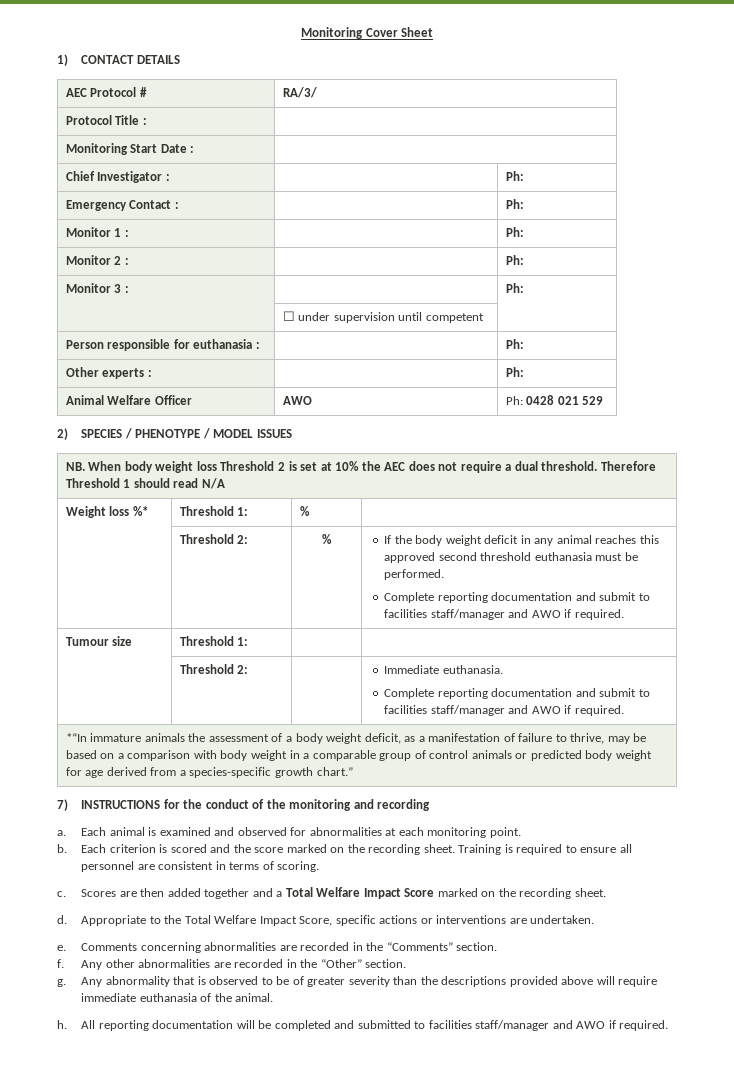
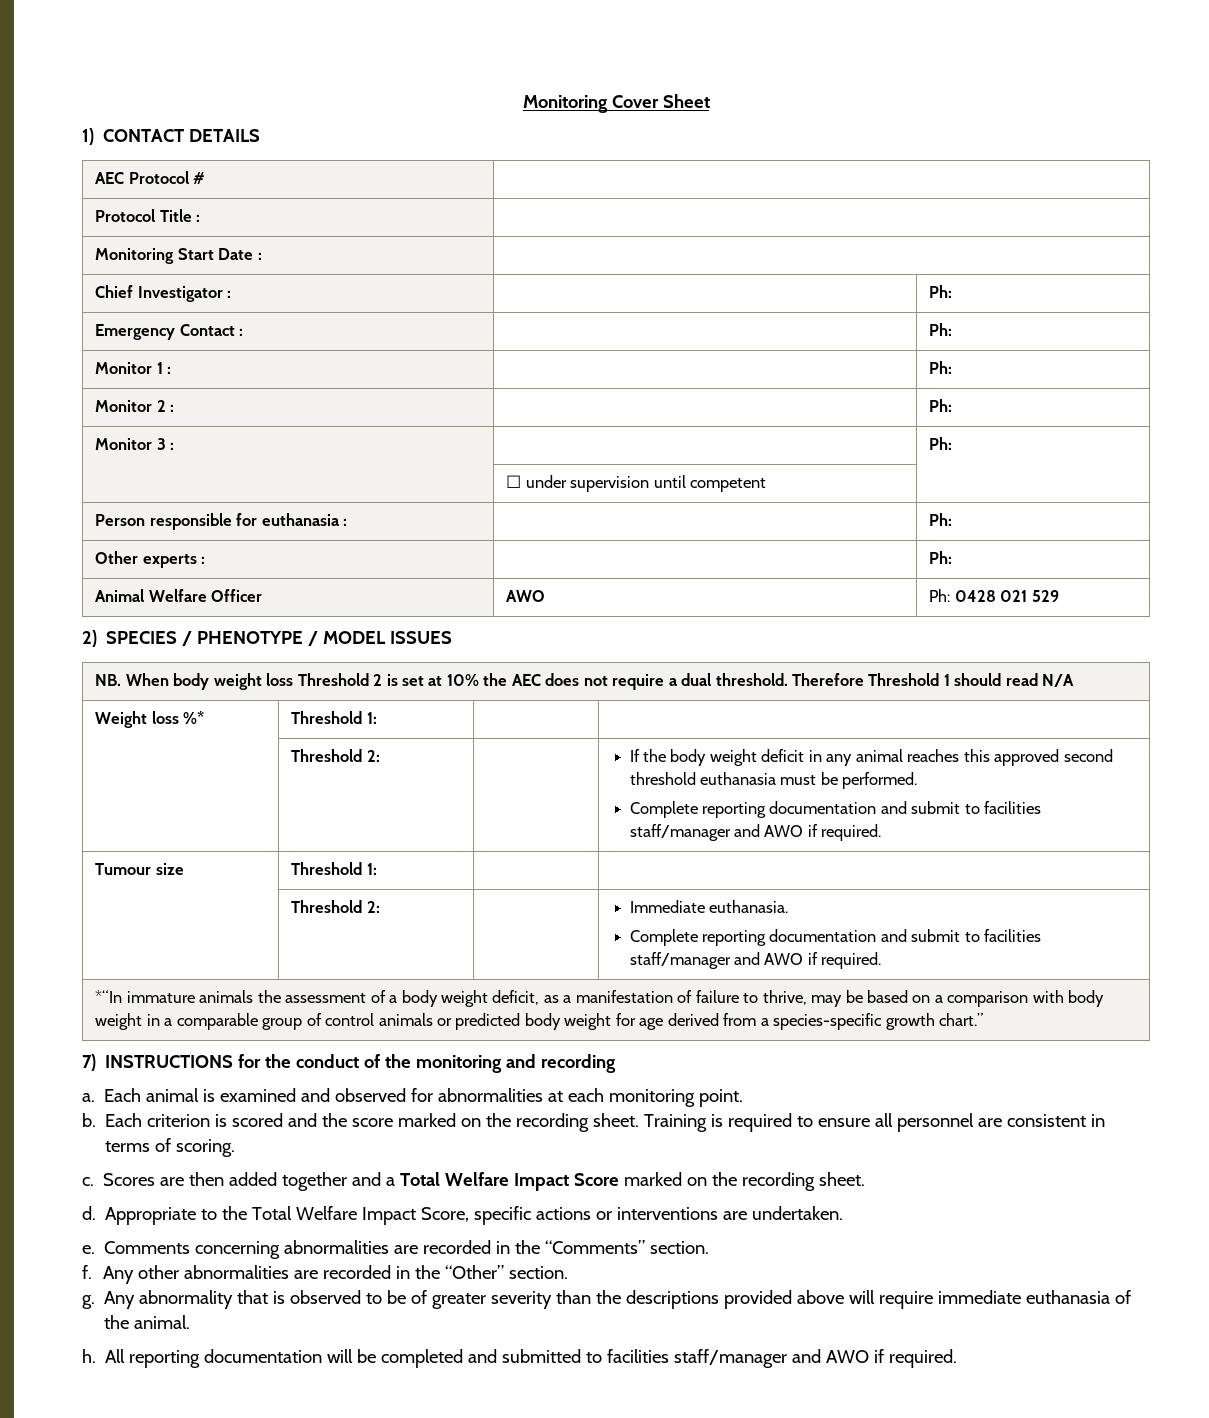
- AEC Protocol # | RA/3/
+ AEC Protocol # |
- Weight loss %* | Threshold 1: | % |
- | Threshold 2: | % | If the body weight deficit in any animal reaches this approved second threshold euthanasia must be performed.
+ Weight loss %* | Threshold 1: | |
+ | Threshold 2: | | If the body weight deficit in any animal reaches this approved second threshold euthanasia must be performed.

